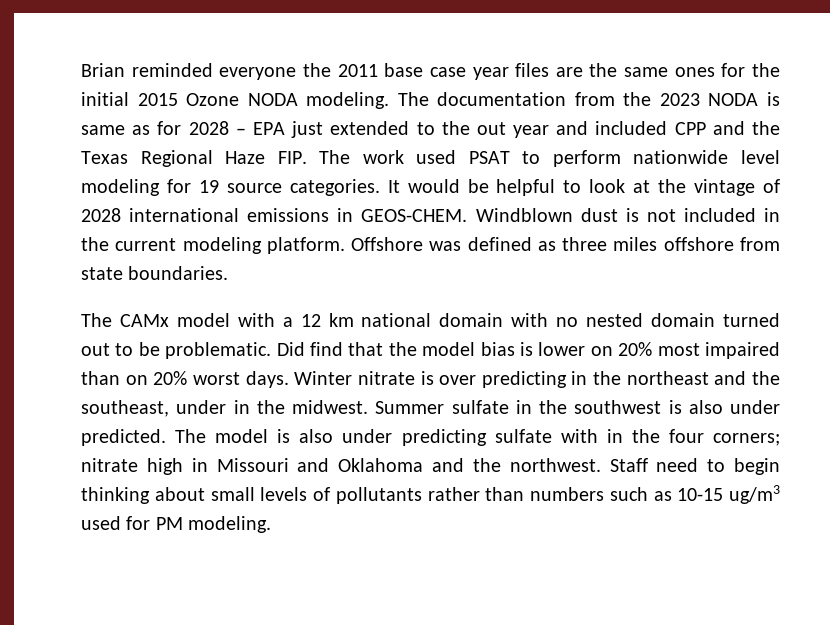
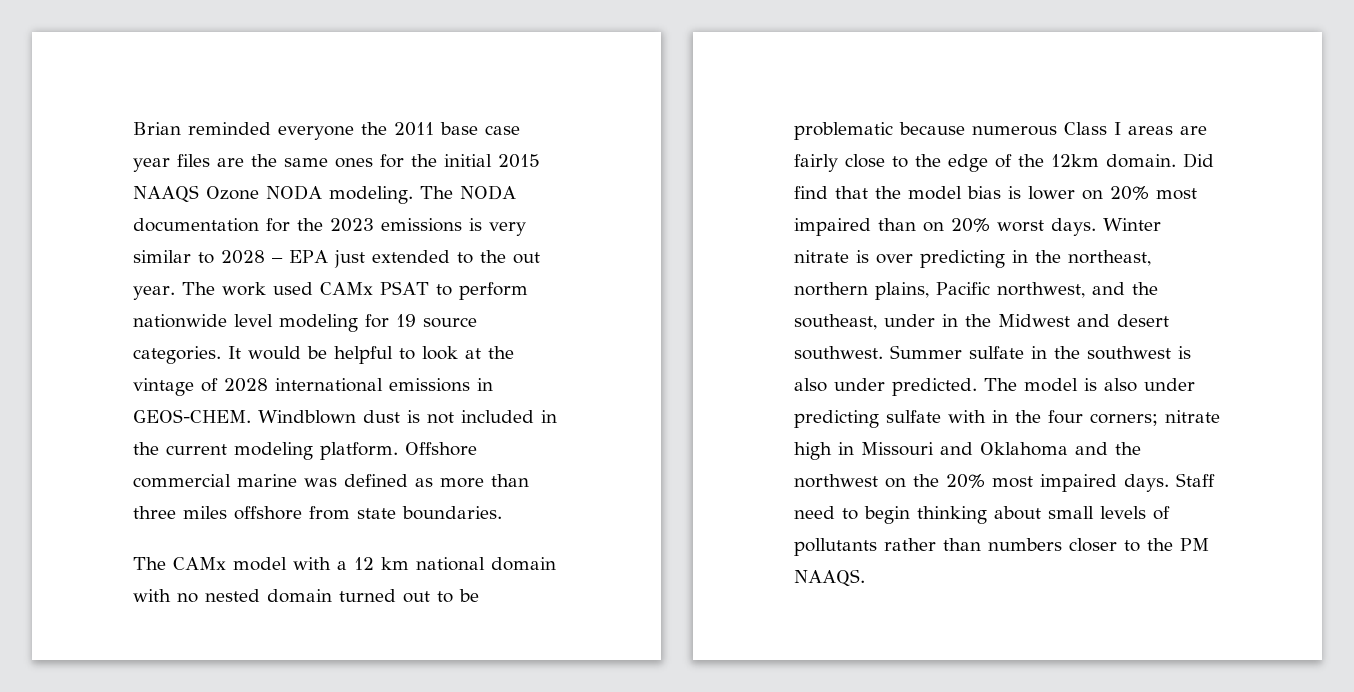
- Brian reminded everyone the 2011 base case year files are the same ones for the initial 2015 Ozone NODA modeling.
+ Brian reminded everyone the 2011 base case year files are the same ones for the initial 2015 NAAQS Ozone NODA modeling.
- The documentation from the 2023 NODA is same as for 2028 – EPA just extended to the out year and included CPP and the Texas Regional Haze FIP. The work used PSAT to perform nationwide level modeling for 19 source categories.
+ The NODA documentation for the 2023 emissions is very similar to 2028 – EPA just extended to the out year. The work used CAMx PSAT to perform nationwide level modeling for 19 source categories.
- Offshore was defined as three miles offshore from state boundaries.
+ Offshore commercial marine was defined as more than three miles offshore from state boundaries.
- The CAMx model with a 12 km national domain with no nested domain turned out to be problematic.
+ The CAMx model with a 12 km national domain with no nested domain turned out to be problematic because numerous Class I areas are fairly close to the edge of the 12km domain.
- Winter nitrate is over predicting in the northeast and the southeast, under in the midwest.
+ Winter nitrate is over predicting in the northeast, northern plains, Pacific northwest, and the southeast, under in the Midwest and desert southwest.
- The model is also under predicting sulfate with in the four corners; nitrate high in Missouri and Oklahoma and the northwest.
+ The model is also under predicting sulfate with in the four corners; nitrate high in Missouri and Oklahoma and the northwest on the 20% most impaired days.
- Staff need to begin thinking about small levels of pollutants rather than numbers such as 10-15 ug/m3 used for PM modeling.
+ Staff need to begin thinking about small levels of pollutants rather than numbers closer to the PM NAAQS.

